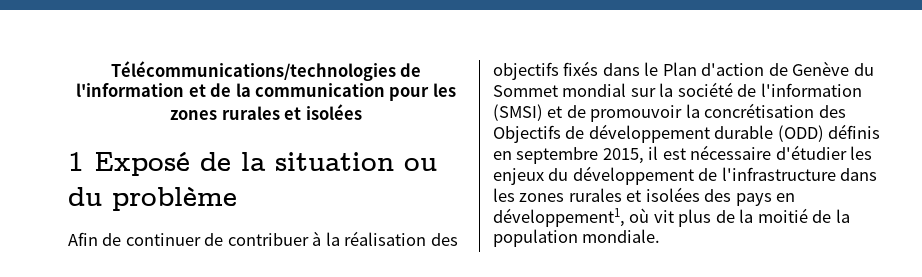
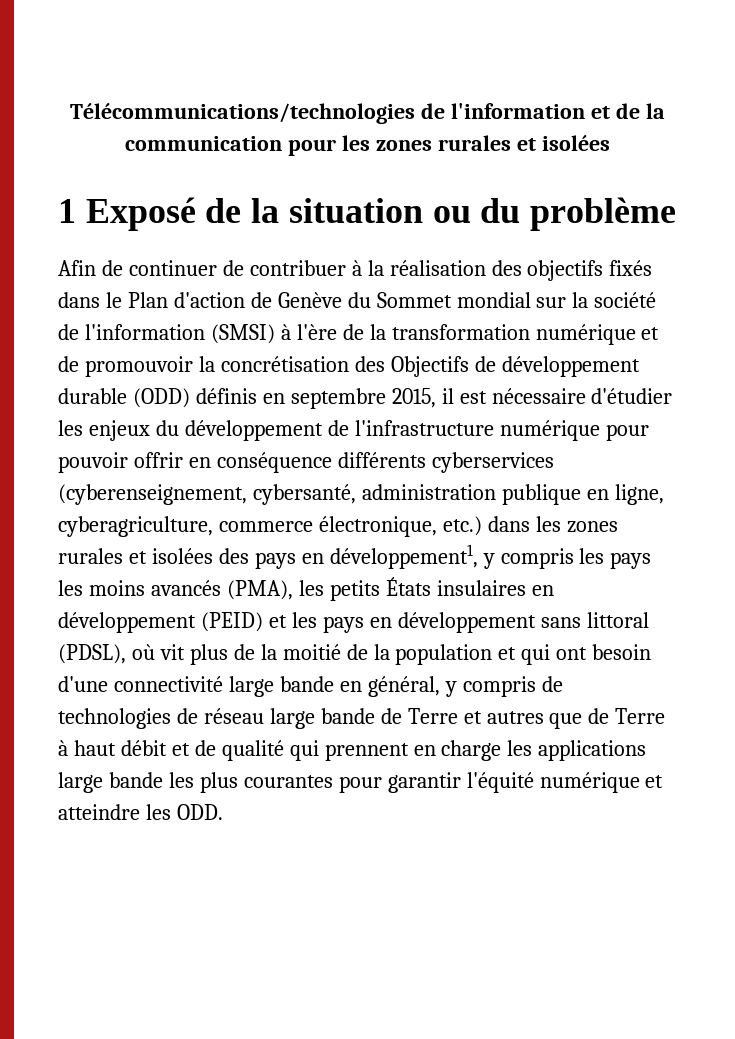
- Afin de continuer de contribuer à la réalisation des objectifs fixés dans le Plan d'action de Genève du Sommet mondial sur la société de l'information (SMSI) et de promouvoir la concrétisation des Objectifs de développement durable (ODD) définis en septembre 2015, il est nécessaire d'étudier les enjeux du développement de l'infrastructure dans les zones rurales et isolées des pays en développement1, où vit plus de la moitié de la population mondiale.
+ Afin de continuer de contribuer à la réalisation des objectifs fixés dans le Plan d'action de Genève du Sommet mondial sur la société de l'information (SMSI) à l'ère de la transformation numérique et de promouvoir la concrétisation des Objectifs de développement durable (ODD) définis en septembre 2015, il est nécessaire d'étudier les enjeux du développement de l'infrastructure numérique pour pouvoir offrir en conséquence différents cyberservices (cyberenseignement, cybersanté, administration publique en ligne, cyberagriculture, commerce électronique, etc.) dans les zones rurales et isolées des pays en développement1, y compris les pays les moins avancés (PMA), les petits États insulaires en développement (PEID) et les pays en développement sans littoral (PDSL), où vit plus de la moitié de la population et qui ont besoin d'une connectivité large bande en général, y compris de technologies de réseau large bande de Terre et autres que de Terre à haut débit et de qualité qui prennent en charge les applications large bande les plus courantes pour garantir l'équité numérique et atteindre les ODD.

